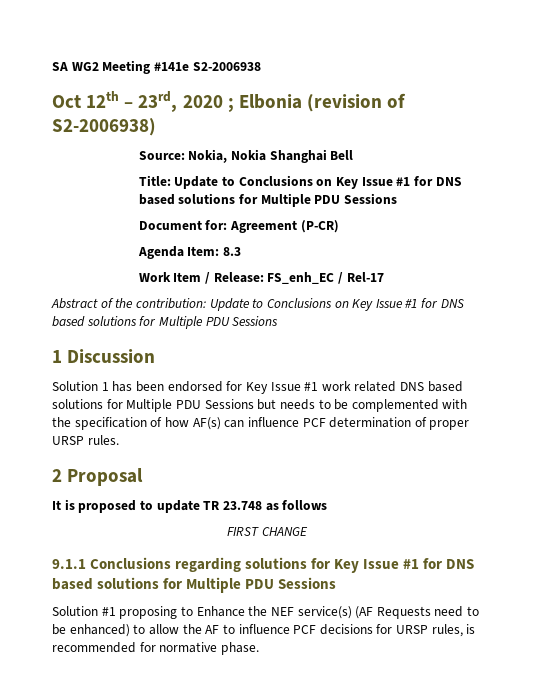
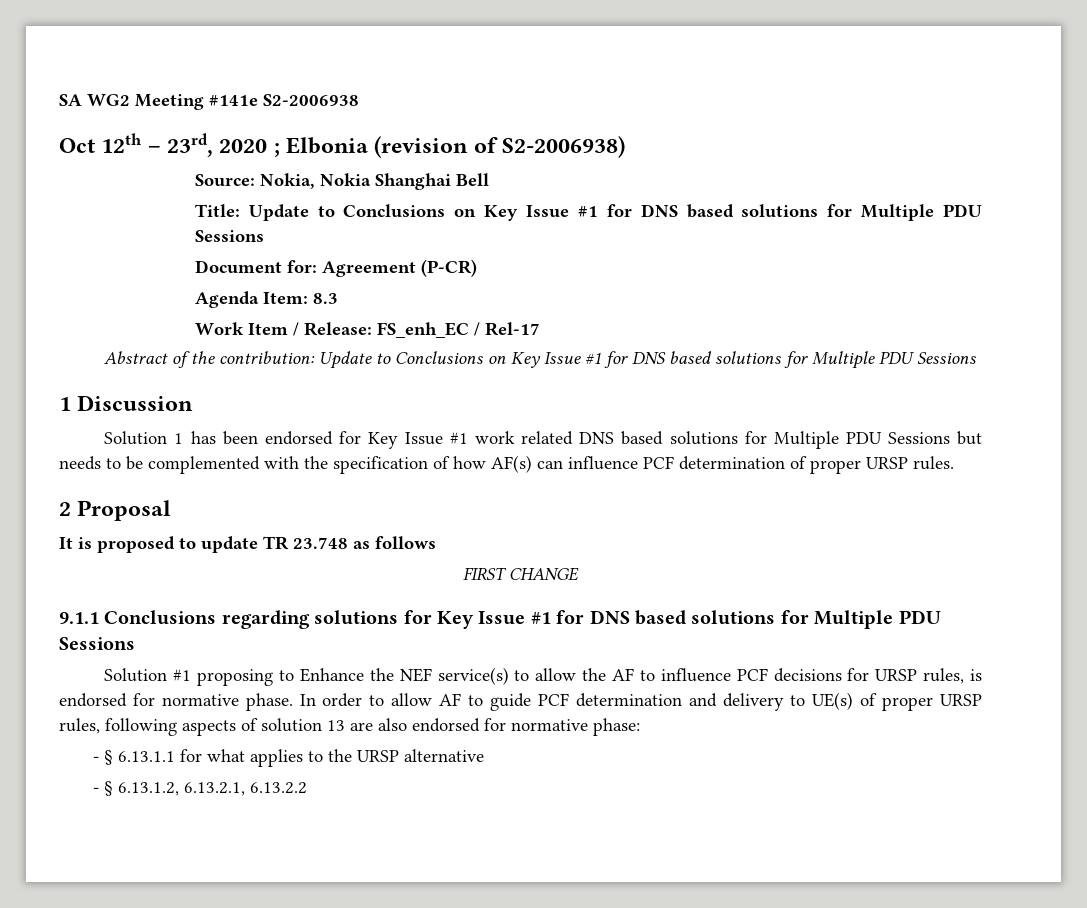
- Solution #1 proposing to Enhance the NEF service(s) (AF Requests need to be enhanced) to allow the AF to influence PCF decisions for URSP rules, is recommended for normative phase.
+ Solution #1 proposing to Enhance the NEF service(s) to allow the AF to influence PCF decisions for URSP rules, is endorsed for normative phase.
+ In order to allow AF to guide PCF determination and delivery to UE(s) of proper URSP rules, following aspects of solution 13 are also endorsed for normative phase:
+ - § 6.13.1.1 for what applies to the URSP alternative
+ - § 6.13.1.2, 6.13.2.1, 6.13.2.2

